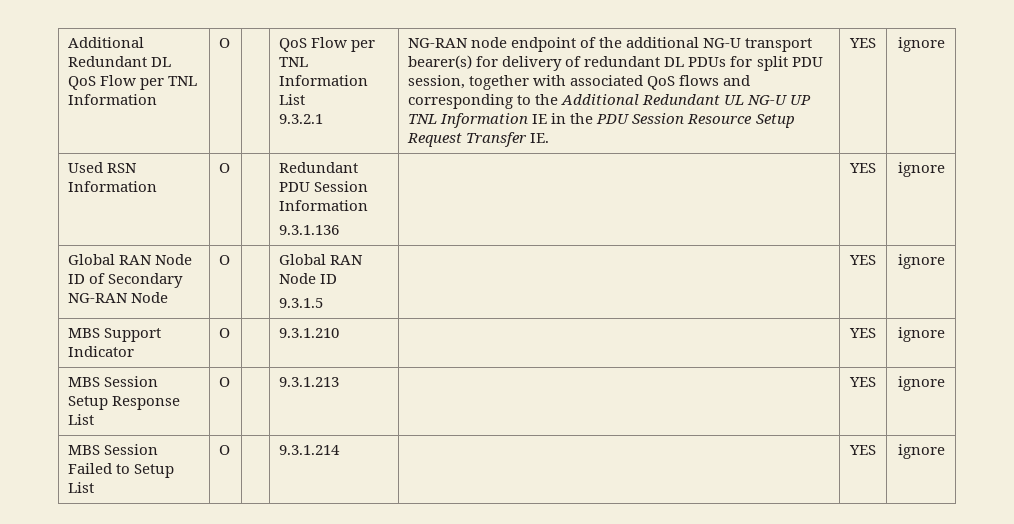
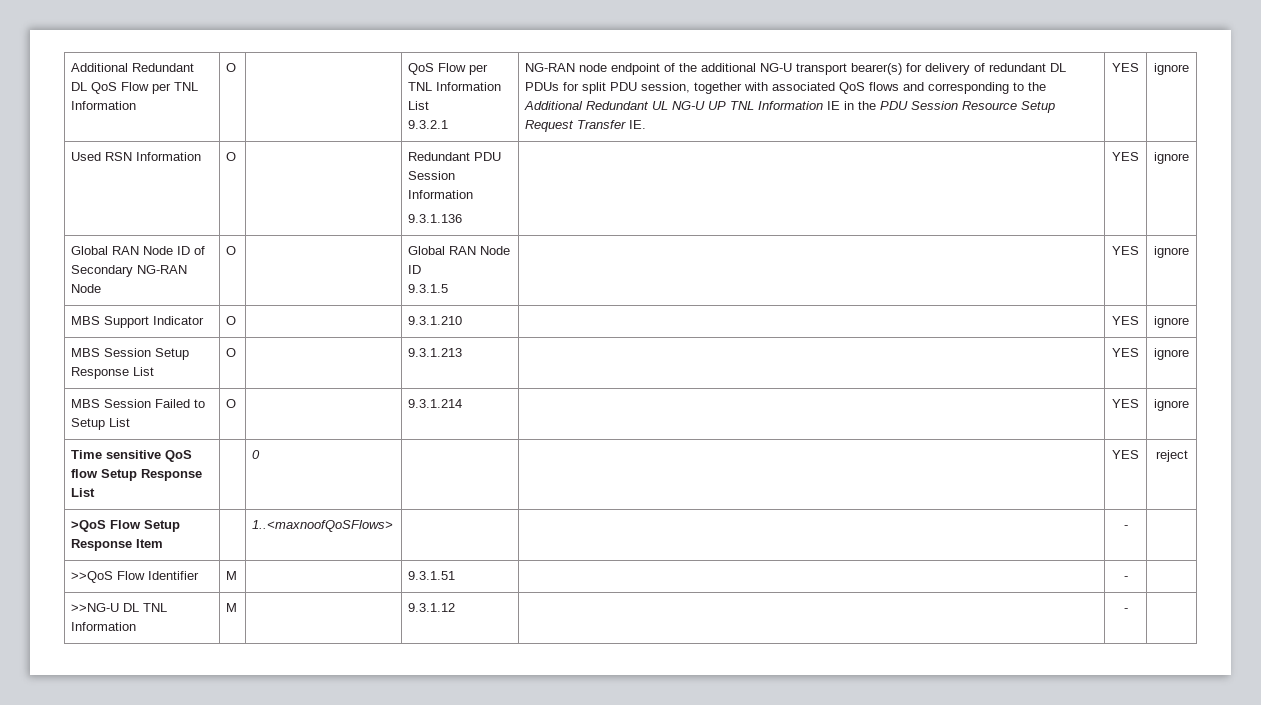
+ Time sensitive QoS flow Setup Response List | | 0 | | | YES | reject
+ >QoS Flow Setup Response Item | | 1..<maxnoofQoSFlows> | | | - |
+ >>QoS Flow Identifier | M | | 9.3.1.51 | | - |
+ >>NG-U DL TNL Information | M | | 9.3.1.12 | | - |

